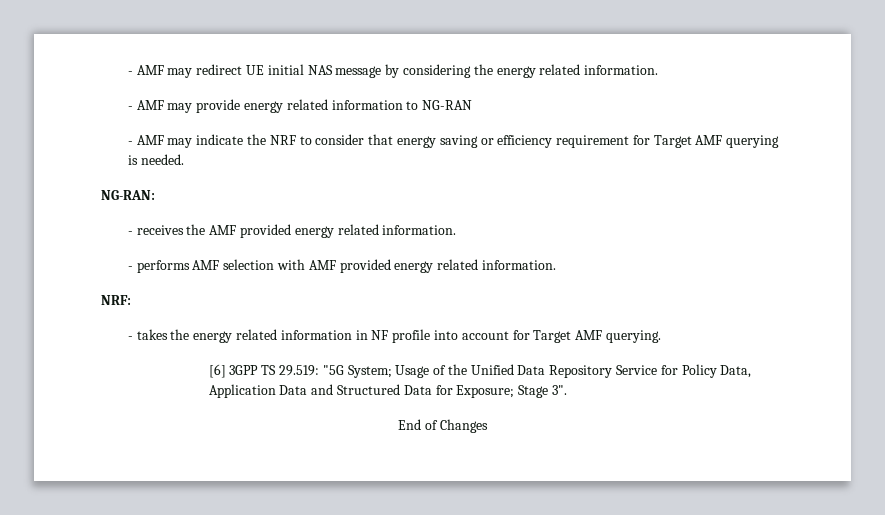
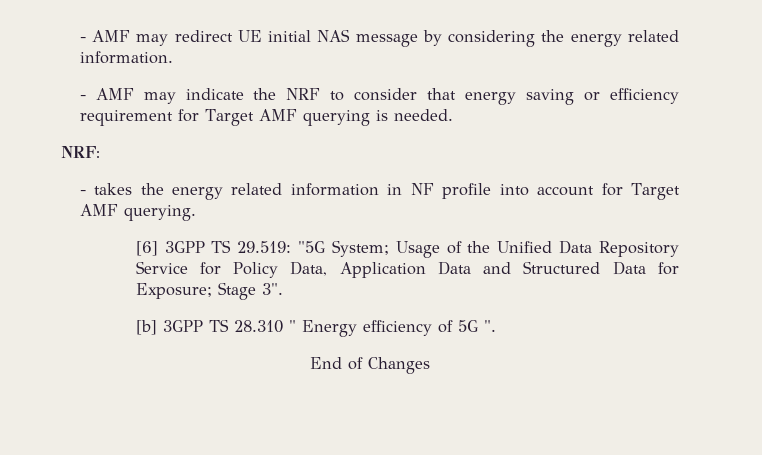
- - AMF may provide energy related information to NG-RAN
- NG-RAN:
- - receives the AMF provided energy related information.
- - performs AMF selection with AMF provided energy related information.
+ [b] 3GPP TS 28.310 " Energy efficiency of 5G ".

